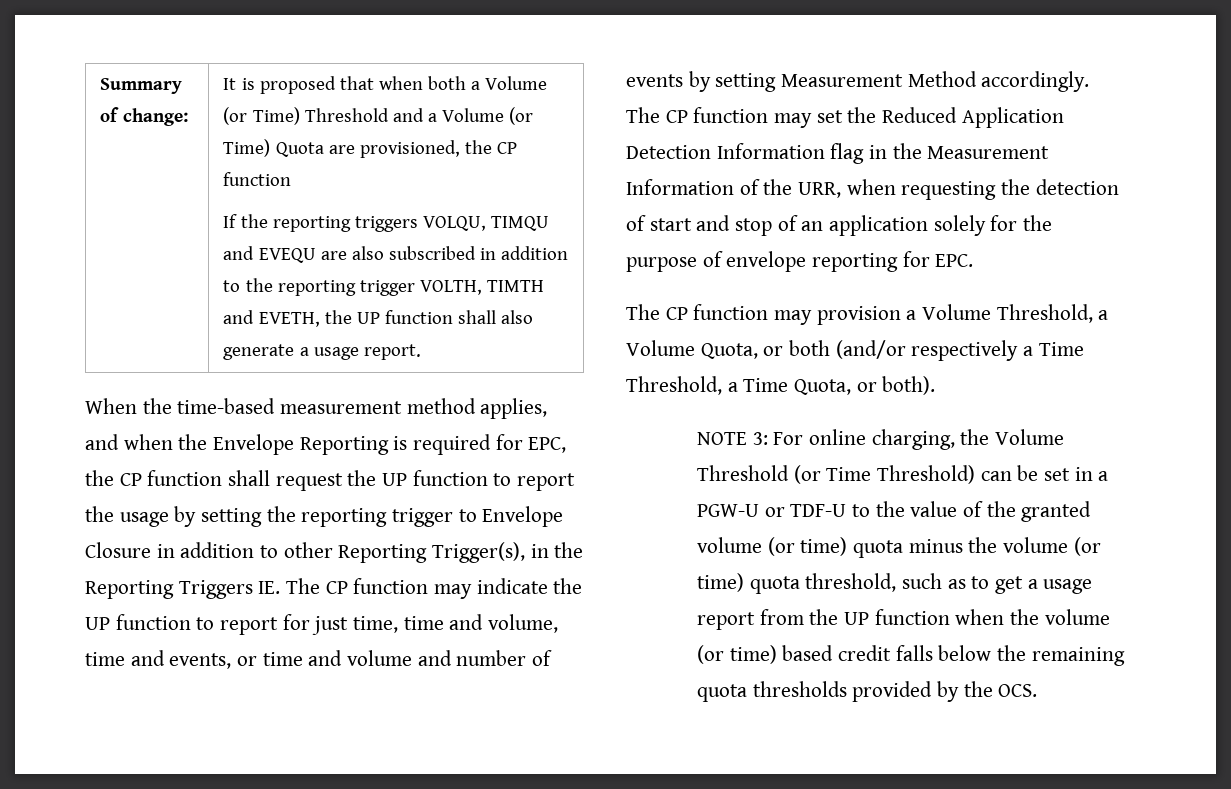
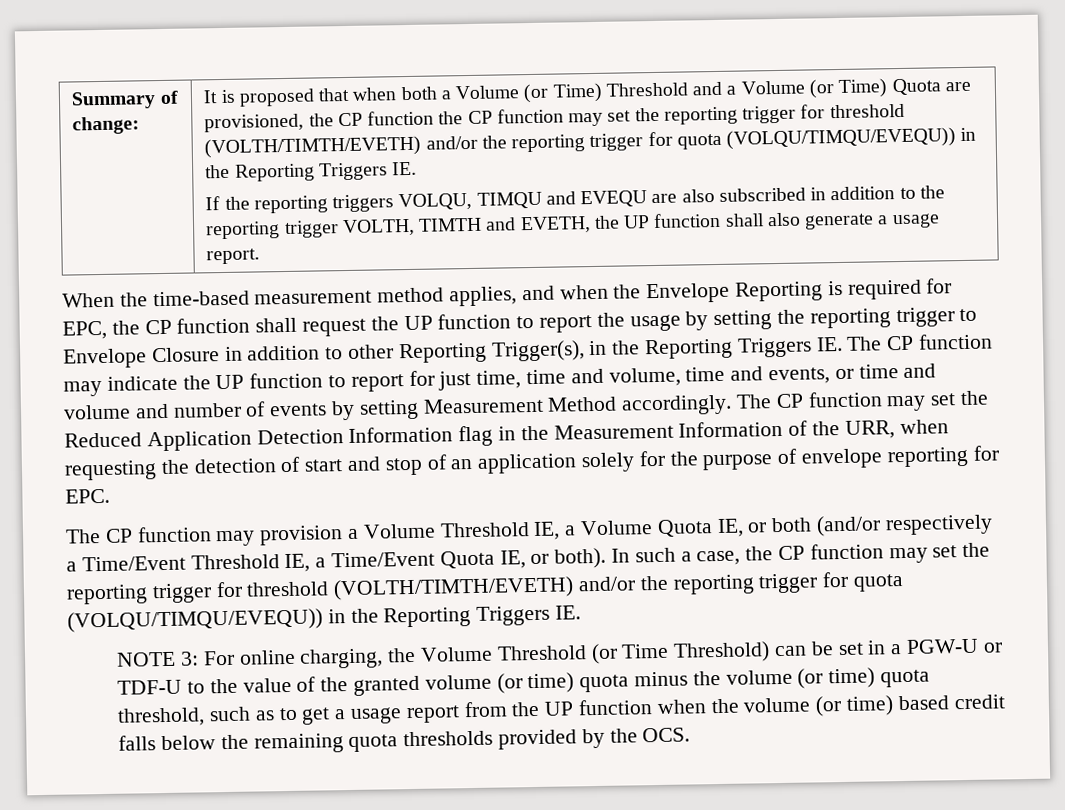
- It is proposed that when both a Volume (or Time) Threshold and a Volume (or Time) Quota are provisioned, the CP function
+ It is proposed that when both a Volume (or Time) Threshold and a Volume (or Time) Quota are provisioned, the CP function the CP function may set the reporting trigger for threshold (VOLTH/TIMTH/EVETH) and/or the reporting trigger for quota (VOLQU/TIMQU/EVEQU)) in the Reporting Triggers IE.
- The CP function may provision a Volume Threshold, a Volume Quota, or both (and/or respectively a Time Threshold, a Time Quota, or both).
+ The CP function may provision a Volume Threshold IE, a Volume Quota IE, or both (and/or respectively a Time/Event Threshold IE, a Time/Event Quota IE, or both). In such a case, the CP function may set the reporting trigger for threshold (VOLTH/TIMTH/EVETH) and/or the reporting trigger for quota (VOLQU/TIMQU/EVEQU)) in the Reporting Triggers IE.

